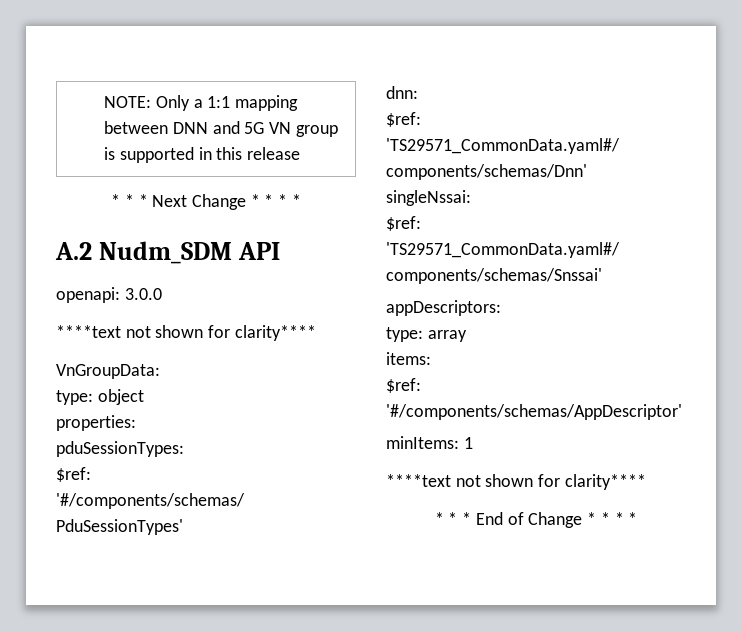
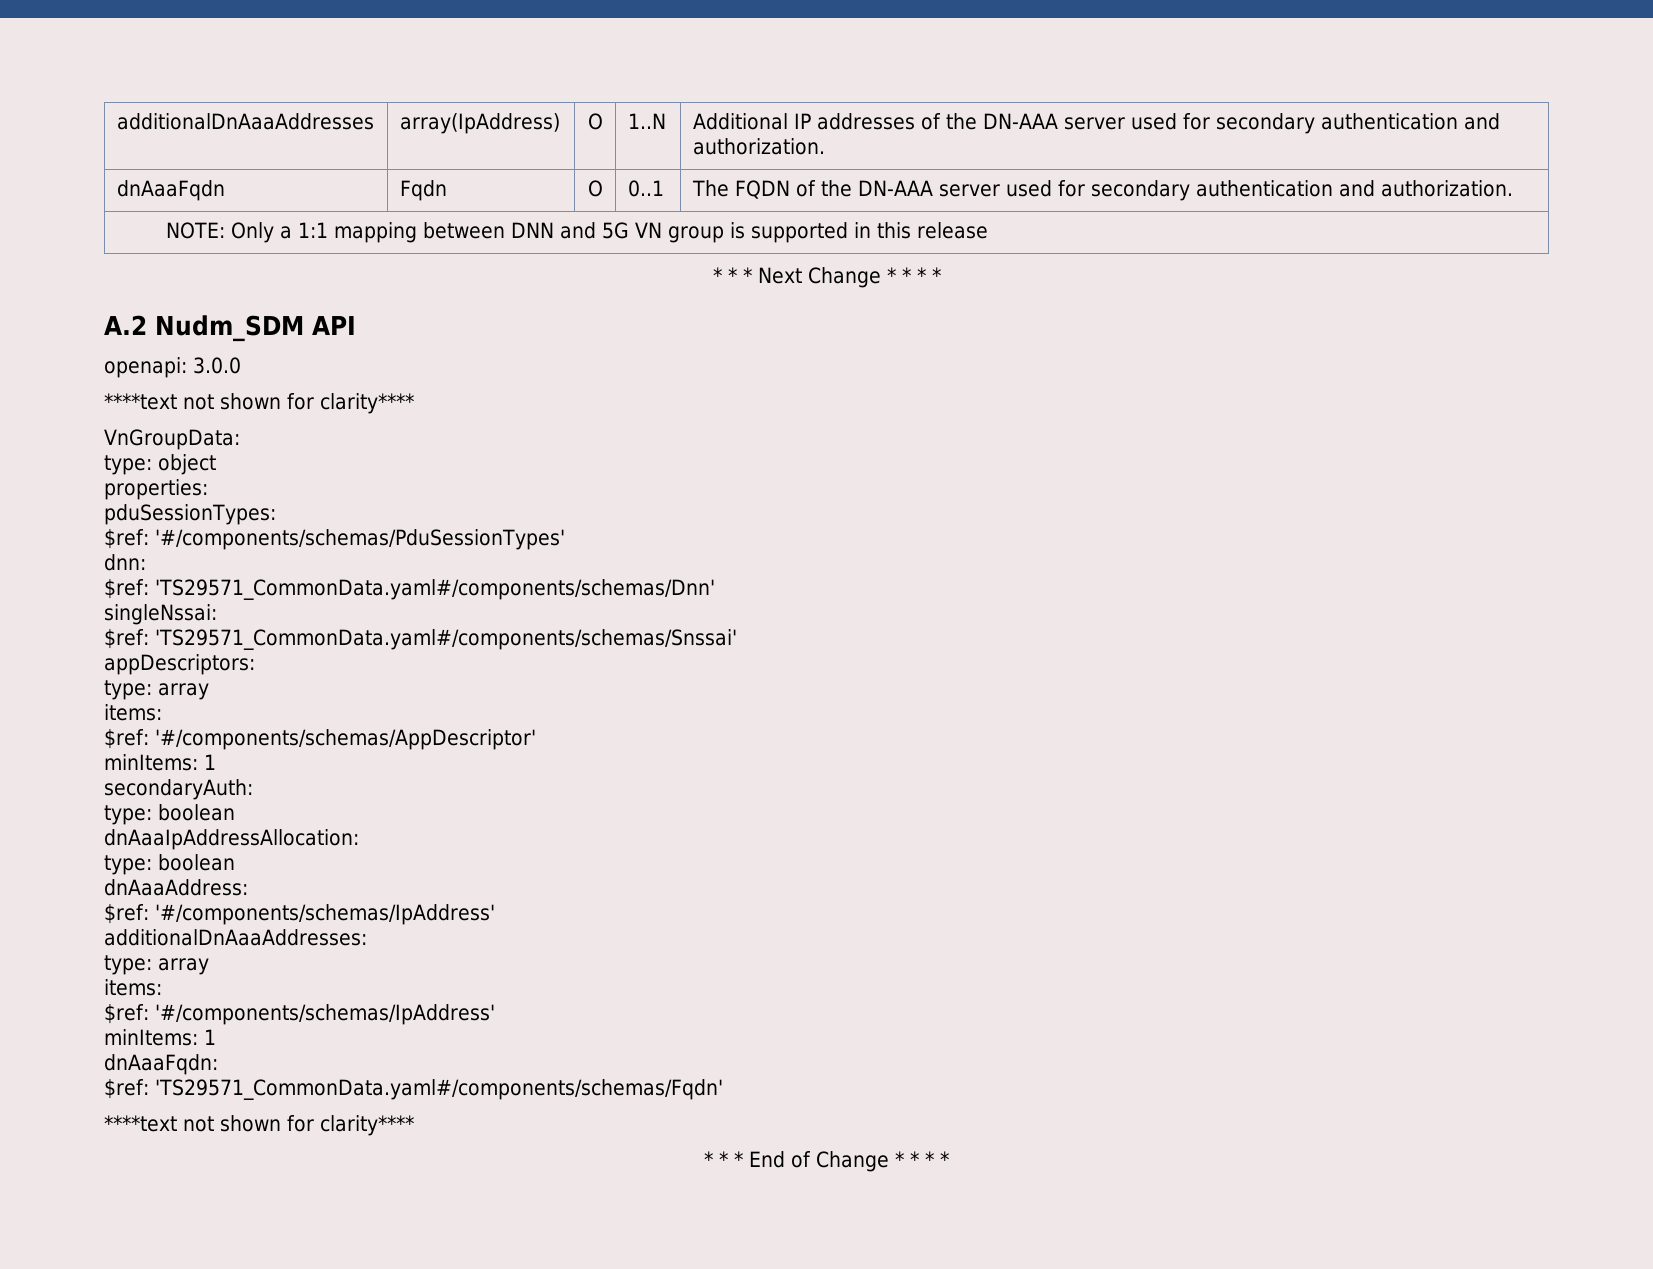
+ additionalDnAaaAddresses | array(IpAddress) | O | 1..N | Additional IP addresses of the DN-AAA server used for secondary authentication and authorization.
+ dnAaaFqdn | Fqdn | O | 0..1 | The FQDN of the DN-AAA server used for secondary authentication and authorization.
+ secondaryAuth:
+ type: boolean
+ dnAaaIpAddressAllocation:
+ type: boolean
+ dnAaaAddress:
+ $ref: '#/components/schemas/IpAddress'
+ additionalDnAaaAddresses:
+ type: array
+ items:
+ $ref: '#/components/schemas/IpAddress'
+ minItems: 1
+ dnAaaFqdn:
+ $ref: 'TS29571_CommonData.yaml#/components/schemas/Fqdn'

